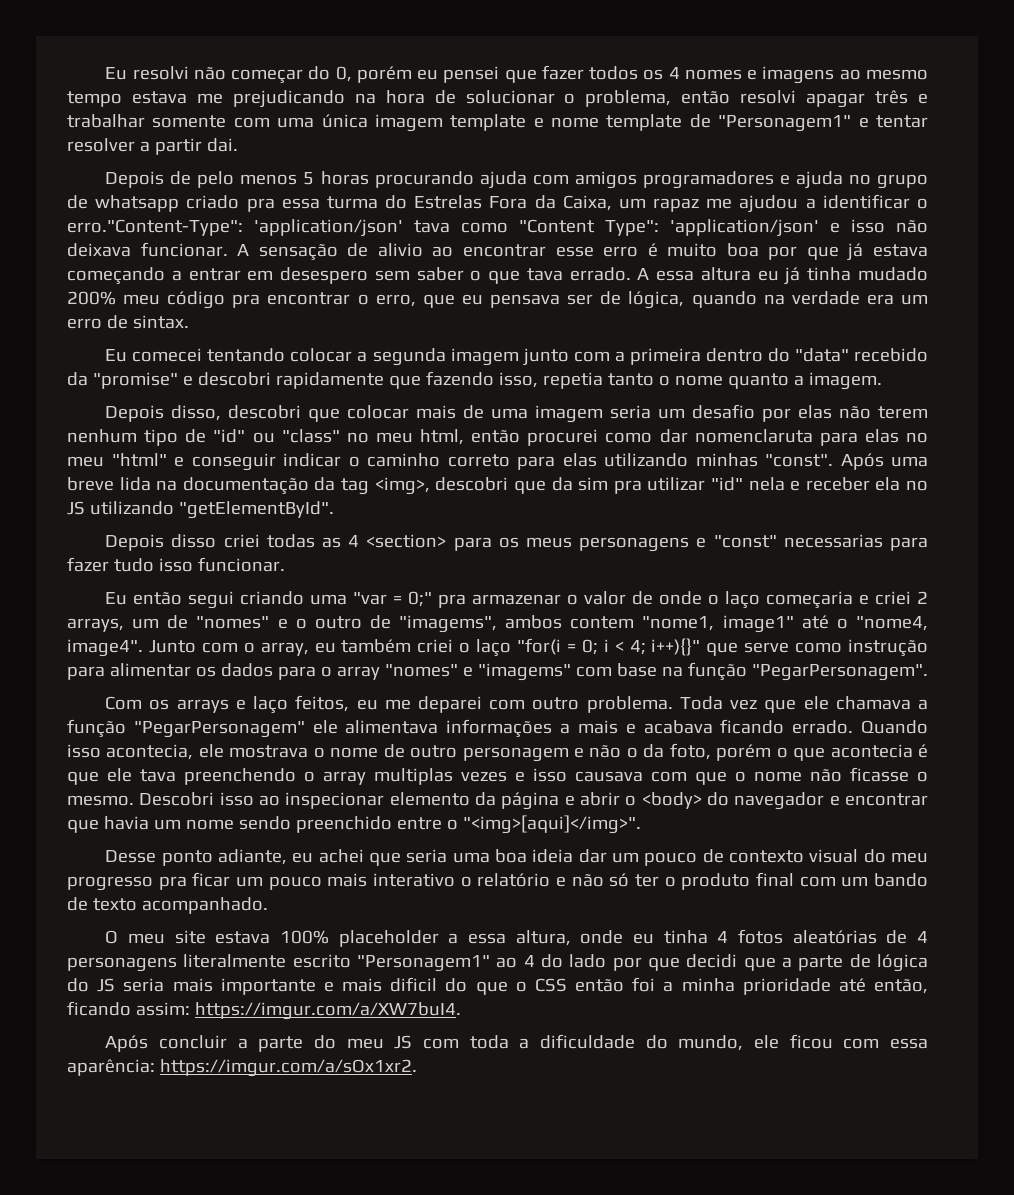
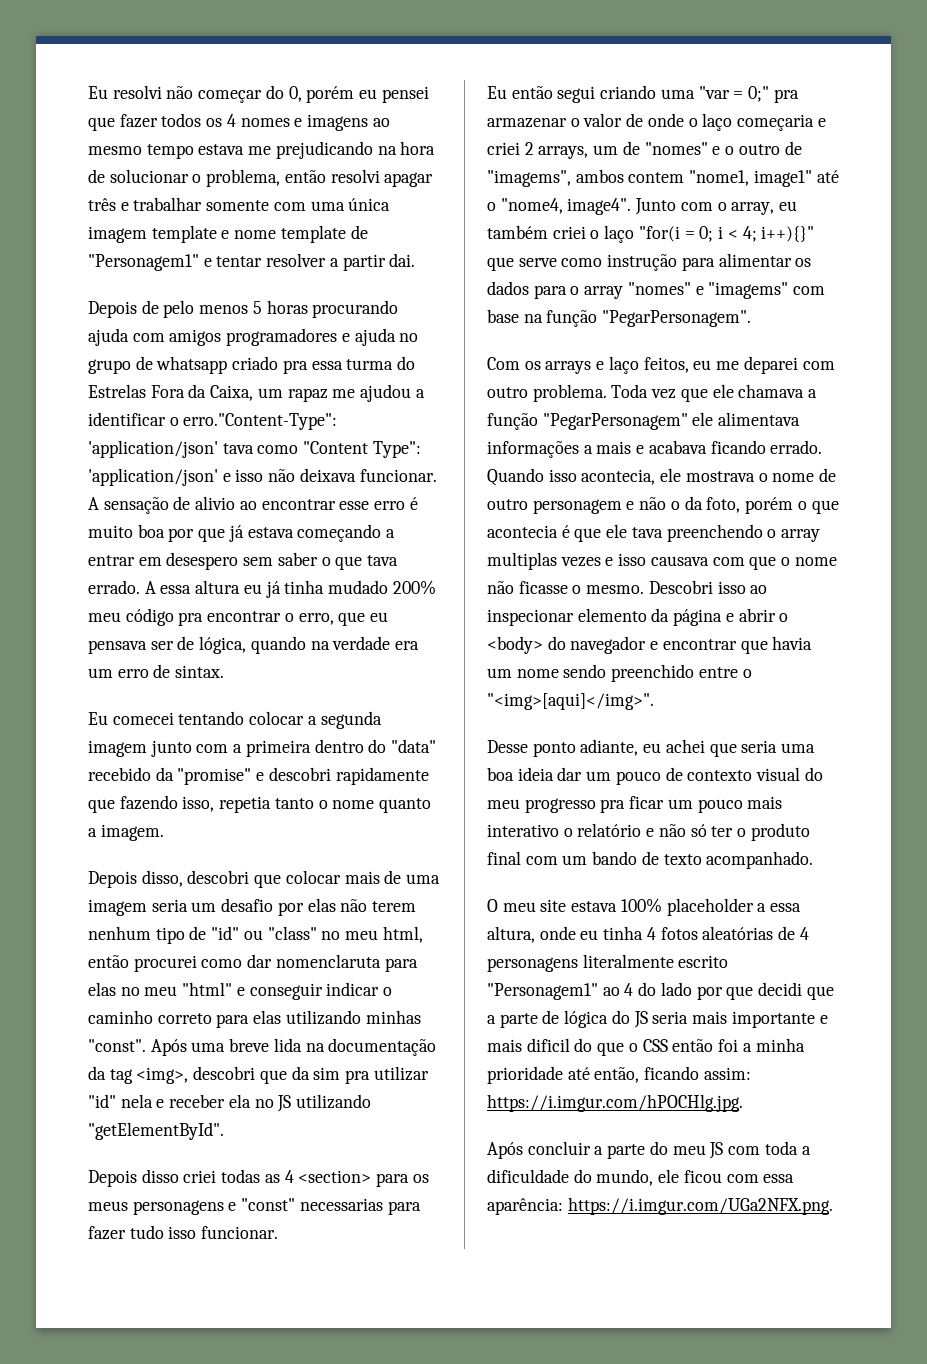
- O meu site estava 100% placeholder a essa altura, onde eu tinha 4 fotos aleatórias de 4 personagens literalmente escrito "Personagem1" ao 4 do lado por que decidi que a parte de lógica do JS seria mais importante e mais dificil do que o CSS então foi a minha prioridade até então, ficando assim: https://imgur.com/a/XW7buI4.
+ O meu site estava 100% placeholder a essa altura, onde eu tinha 4 fotos aleatórias de 4 personagens literalmente escrito "Personagem1" ao 4 do lado por que decidi que a parte de lógica do JS seria mais importante e mais dificil do que o CSS então foi a minha prioridade até então, ficando assim: https://i.imgur.com/hPOCHlg.jpg.
- Após concluir a parte do meu JS com toda a dificuldade do mundo, ele ficou com essa aparência: https://imgur.com/a/sOx1xr2.
+ Após concluir a parte do meu JS com toda a dificuldade do mundo, ele ficou com essa aparência: https://i.imgur.com/UGa2NFX.png.

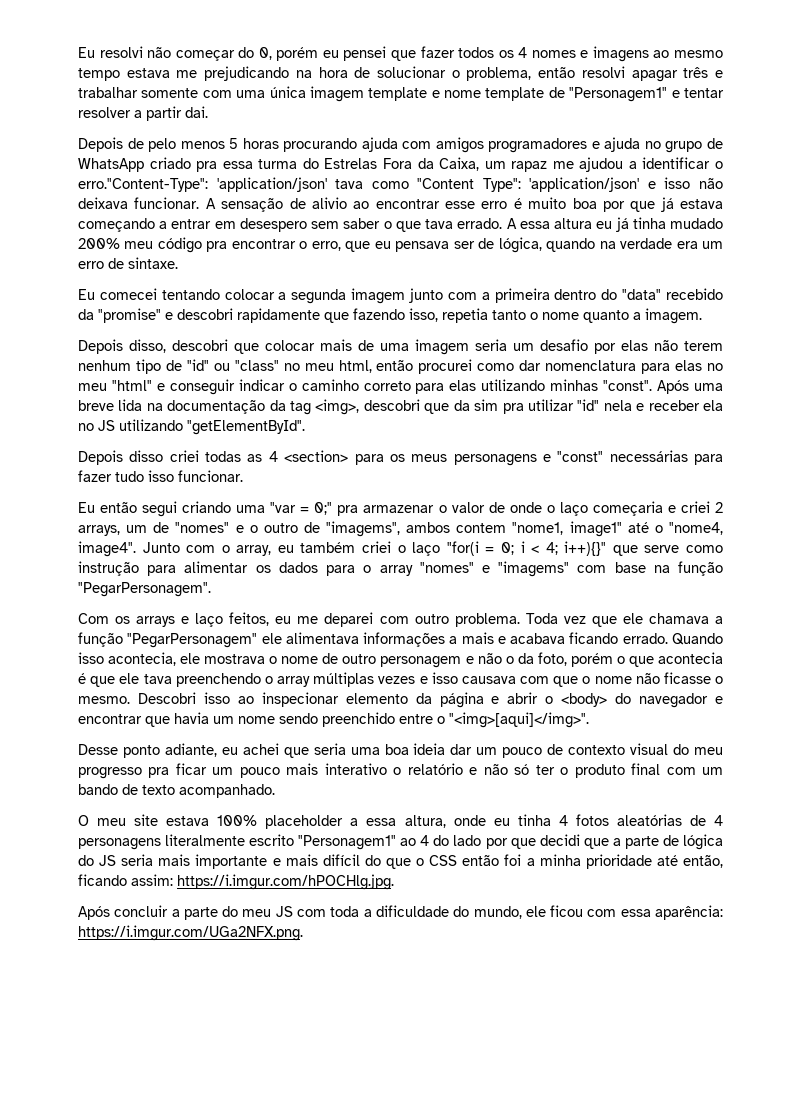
- Depois de pelo menos 5 horas procurando ajuda com amigos programadores e ajuda no grupo de whatsapp criado pra essa turma do Estrelas Fora da Caixa, um rapaz me ajudou a identificar o erro."Content-Type": 'application/json' tava como "Content Type": 'application/json' e isso não deixava funcionar.
+ Depois de pelo menos 5 horas procurando ajuda com amigos programadores e ajuda no grupo de WhatsApp criado pra essa turma do Estrelas Fora da Caixa, um rapaz me ajudou a identificar o erro."Content-Type": 'application/json' tava como "Content Type": 'application/json' e isso não deixava funcionar.
- A essa altura eu já tinha mudado 200% meu código pra encontrar o erro, que eu pensava ser de lógica, quando na verdade era um erro de sintax.
+ A essa altura eu já tinha mudado 200% meu código pra encontrar o erro, que eu pensava ser de lógica, quando na verdade era um erro de sintaxe.
- Depois disso, descobri que colocar mais de uma imagem seria um desafio por elas não terem nenhum tipo de "id" ou "class" no meu html, então procurei como dar nomenclaruta para elas no meu "html" e conseguir indicar o caminho correto para elas utilizando minhas "const".
+ Depois disso, descobri que colocar mais de uma imagem seria um desafio por elas não terem nenhum tipo de "id" ou "class" no meu html, então procurei como dar nomenclatura para elas no meu "html" e conseguir indicar o caminho correto para elas utilizando minhas "const".
- Depois disso criei todas as 4 <section> para os meus personagens e "const" necessarias para fazer tudo isso funcionar.
+ Depois disso criei todas as 4 <section> para os meus personagens e "const" necessárias para fazer tudo isso funcionar.
- Quando isso acontecia, ele mostrava o nome de outro personagem e não o da foto, porém o que acontecia é que ele tava preenchendo o array multiplas vezes e isso causava com que o nome não ficasse o mesmo.
+ Quando isso acontecia, ele mostrava o nome de outro personagem e não o da foto, porém o que acontecia é que ele tava preenchendo o array múltiplas vezes e isso causava com que o nome não ficasse o mesmo.
- O meu site estava 100% placeholder a essa altura, onde eu tinha 4 fotos aleatórias de 4 personagens literalmente escrito "Personagem1" ao 4 do lado por que decidi que a parte de lógica do JS seria mais importante e mais dificil do que o CSS então foi a minha prioridade até então, ficando assim: https://i.imgur.com/hPOCHlg.jpg.
+ O meu site estava 100% placeholder a essa altura, onde eu tinha 4 fotos aleatórias de 4 personagens literalmente escrito "Personagem1" ao 4 do lado por que decidi que a parte de lógica do JS seria mais importante e mais difícil do que o CSS então foi a minha prioridade até então, ficando assim: https://i.imgur.com/hPOCHlg.jpg.

